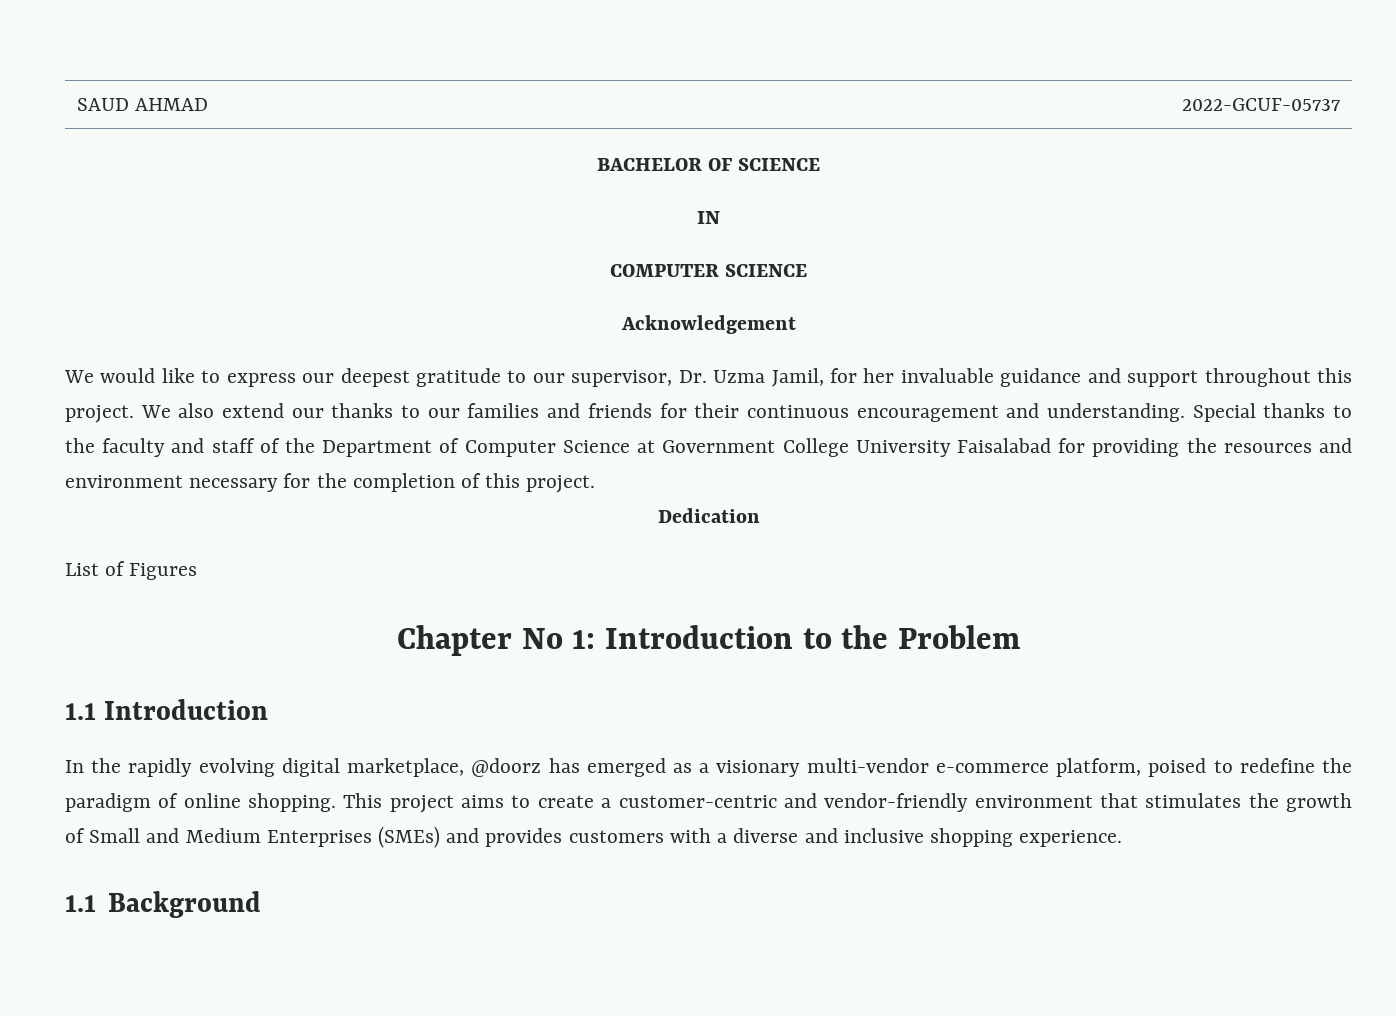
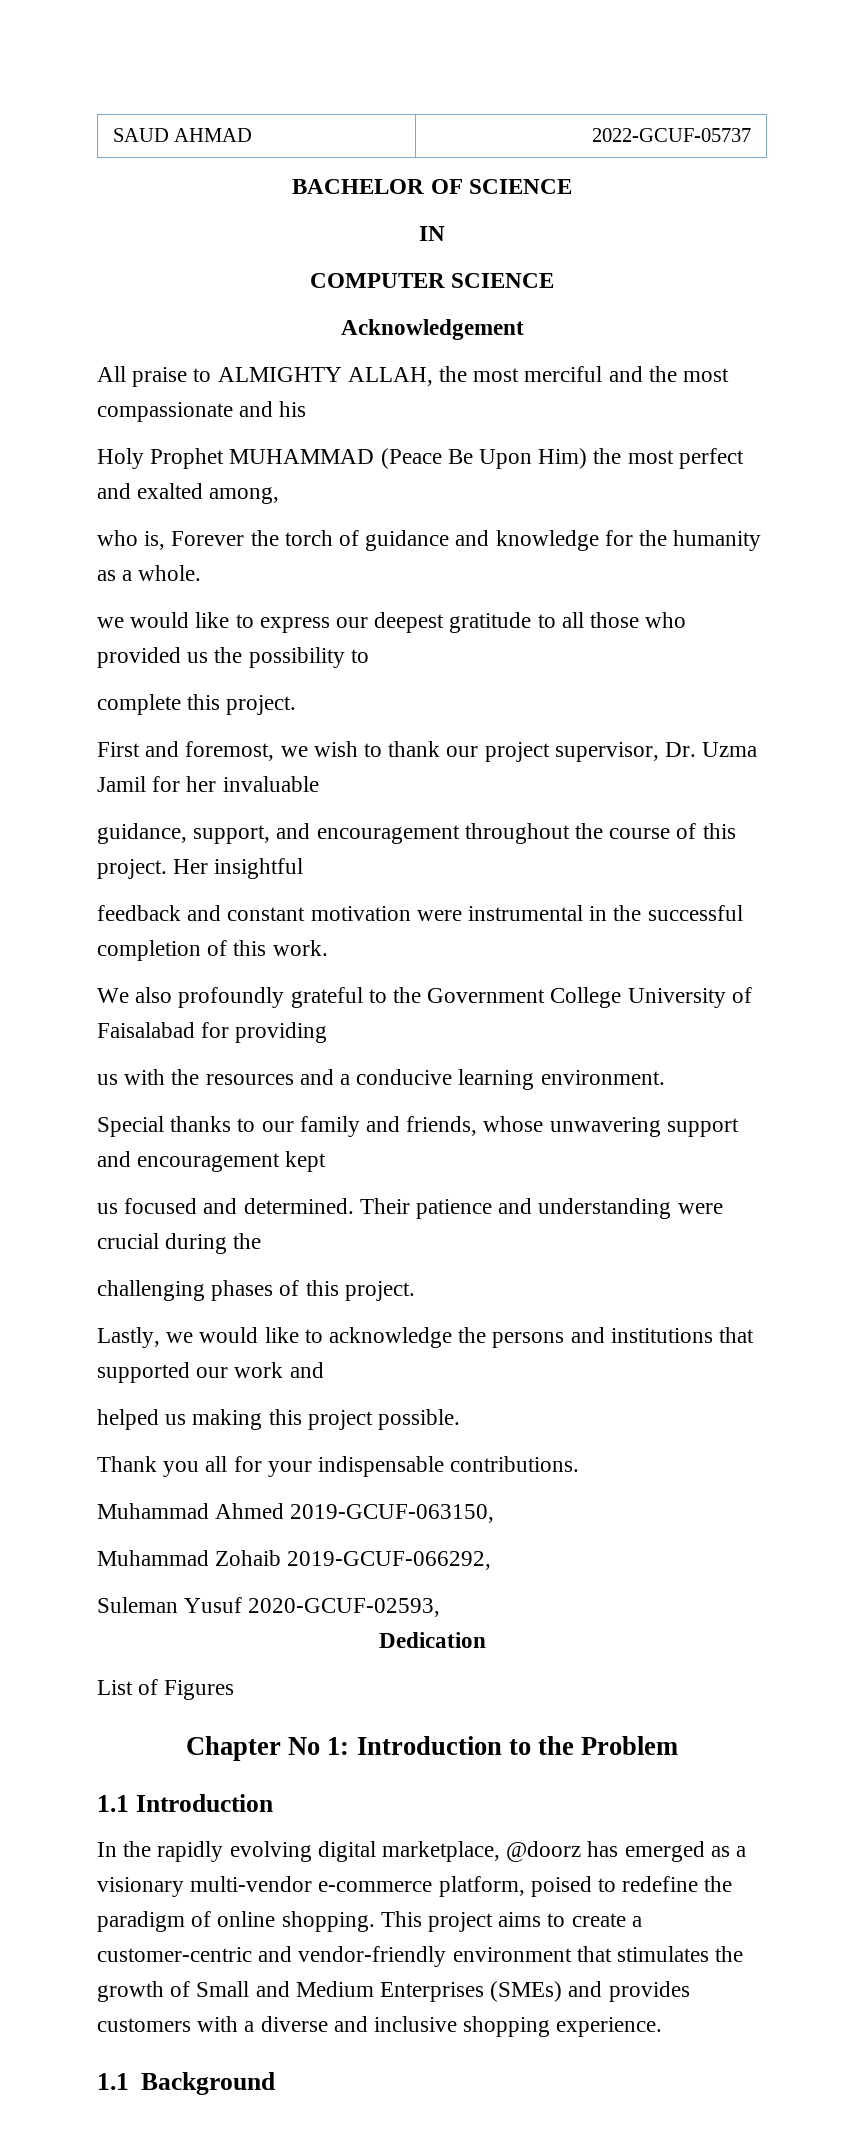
- We would like to express our deepest gratitude to our supervisor, Dr. Uzma Jamil, for her invaluable guidance and support throughout this project. We also extend our thanks to our families and friends for their continuous encouragement and understanding. Special thanks to the faculty and staff of the Department of Computer Science at Government College University Faisalabad for providing the resources and environment necessary for the completion of this project.
+ All praise to ALMIGHTY ALLAH, the most merciful and the most compassionate and his
+ Holy Prophet MUHAMMAD (Peace Be Upon Him) the most perfect and exalted among,
+ who is, Forever the torch of guidance and knowledge for the humanity as a whole.
+ we would like to express our deepest gratitude to all those who provided us the possibility to
+ complete this project.
+ First and foremost, we wish to thank our project supervisor, Dr. Uzma Jamil for her invaluable
+ guidance, support, and encouragement throughout the course of this project. Her insightful
+ feedback and constant motivation were instrumental in the successful completion of this work.
+ We also profoundly grateful to the Government College University of Faisalabad for providing
+ us with the resources and a conducive learning environment.
+ Special thanks to our family and friends, whose unwavering support and encouragement kept
+ us focused and determined. Their patience and understanding were crucial during the
+ challenging phases of this project.
+ Lastly, we would like to acknowledge the persons and institutions that supported our work and
+ helped us making this project possible.
+ Thank you all for your indispensable contributions.
+ Muhammad Ahmed 2019-GCUF-063150,
+ Muhammad Zohaib 2019-GCUF-066292,
+ Suleman Yusuf 2020-GCUF-02593,

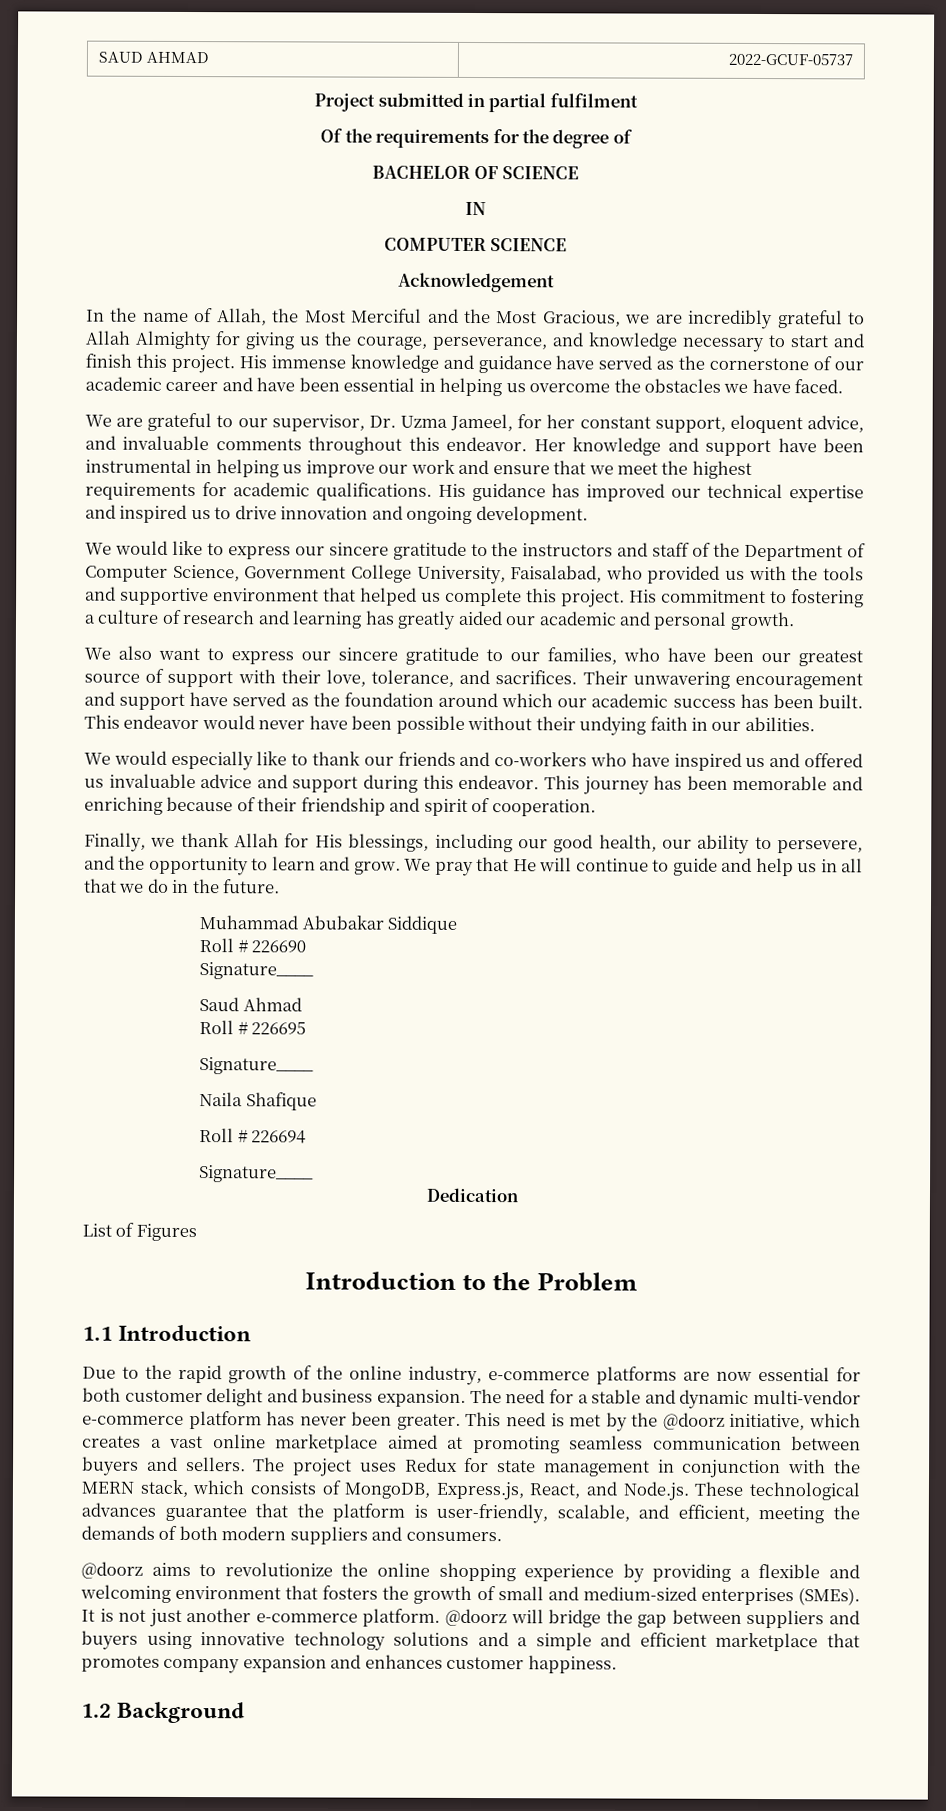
+ Project submitted in partial fulfilment
+ Of the requirements for the degree of
- All praise to ALMIGHTY ALLAH, the most merciful and the most compassionate and his
- Holy Prophet MUHAMMAD (Peace Be Upon Him) the most perfect and exalted among,
- who is, Forever the torch of guidance and knowledge for the humanity as a whole.
- we would like to express our deepest gratitude to all those who provided us the possibility to
- complete this project.
- First and foremost, we wish to thank our project supervisor, Dr. Uzma Jamil for her invaluable
- guidance, support, and encouragement throughout the course of this project. Her insightful
- feedback and constant motivation were instrumental in the successful completion of this work.
- We also profoundly grateful to the Government College University of Faisalabad for providing
- us with the resources and a conducive learning environment.
- Special thanks to our family and friends, whose unwavering support and encouragement kept
- us focused and determined. Their patience and understanding were crucial during the
- challenging phases of this project.
- Lastly, we would like to acknowledge the persons and institutions that supported our work and
- helped us making this project possible.
- Thank you all for your indispensable contributions.
- Muhammad Ahmed 2019-GCUF-063150,
- Muhammad Zohaib 2019-GCUF-066292,
- Suleman Yusuf 2020-GCUF-02593,
+ In the name of Allah, the Most Merciful and the Most Gracious, we are incredibly grateful to Allah Almighty for giving us the courage, perseverance, and knowledge necessary to start and finish this project. His immense knowledge and guidance have served as the cornerstone of our academic career and have been essential in helping us overcome the obstacles we have faced.
+ We are grateful to our supervisor, Dr. Uzma Jameel, for her constant support, eloquent advice, and invaluable comments throughout this endeavor. Her knowledge and support have been instrumental in helping us improve our work and ensure that we meet the highest requirements for academic qualifications. His guidance has improved our technical expertise and inspired us to drive innovation and ongoing development.
+ We would like to express our sincere gratitude to the instructors and staff of the Department of Computer Science, Government College University, Faisalabad, who provided us with the tools and supportive environment that helped us complete this project. His commitment to fostering a culture of research and learning has greatly aided our academic and personal growth.
+ We also want to express our sincere gratitude to our families, who have been our greatest source of support with their love, tolerance, and sacrifices. Their unwavering encouragement and support have served as the foundation around which our academic success has been built. This endeavor would never have been possible without their undying faith in our abilities.
+ We would especially like to thank our friends and co-workers who have inspired us and offered us invaluable advice and support during this endeavor. This journey has been memorable and enriching because of their friendship and spirit of cooperation.
+ Finally, we thank Allah for His blessings, including our good health, our ability to persevere, and the opportunity to learn and grow. We pray that He will continue to guide and help us in all that we do in the future.
+ Muhammad Abubakar Siddique
+ Roll # 226690
+ Signature____
+ Saud Ahmad
+ Roll # 226695
+ Signature____
+ Naila Shafique
+ Roll # 226694
+ Signature____
- Chapter No 1: Introduction to the Problem
+ Introduction to the Problem
- In the rapidly evolving digital marketplace, @doorz has emerged as a visionary multi-vendor e-commerce platform, poised to redefine the paradigm of online shopping. This project aims to create a customer-centric and vendor-friendly environment that stimulates the growth of Small and Medium Enterprises (SMEs) and provides customers with a diverse and inclusive shopping experience.
- 1.1 Background
+ Due to the rapid growth of the online industry, e-commerce platforms are now essential for both customer delight and business expansion. The need for a stable and dynamic multi-vendor e-commerce platform has never been greater. This need is met by the @doorz initiative, which creates a vast online marketplace aimed at promoting seamless communication between buyers and sellers. The project uses Redux for state management in conjunction with the MERN stack, which consists of MongoDB, Express.js, React, and Node.js. These technological advances guarantee that the platform is user-friendly, scalable, and efficient, meeting the demands of both modern suppliers and consumers.
+ @doorz aims to revolutionize the online shopping experience by providing a flexible and welcoming environment that fosters the growth of small and medium-sized enterprises (SMEs). It is not just another e-commerce platform. @doorz will bridge the gap between suppliers and buyers using innovative technology solutions and a simple and efficient marketplace that promotes company expansion and enhances customer happiness.
+ 1.2 Background

